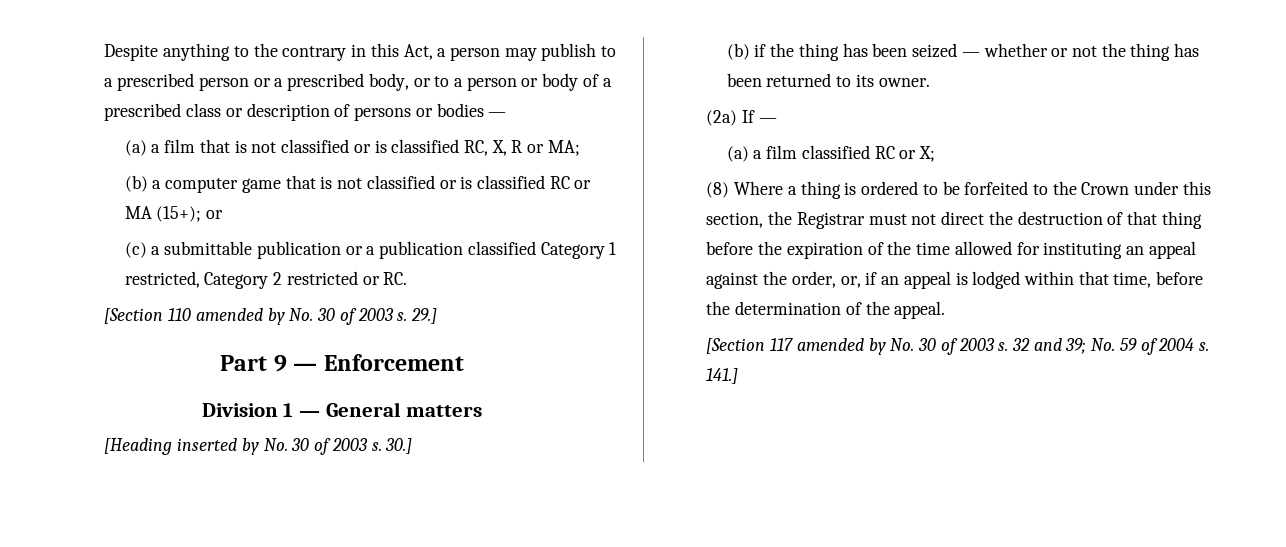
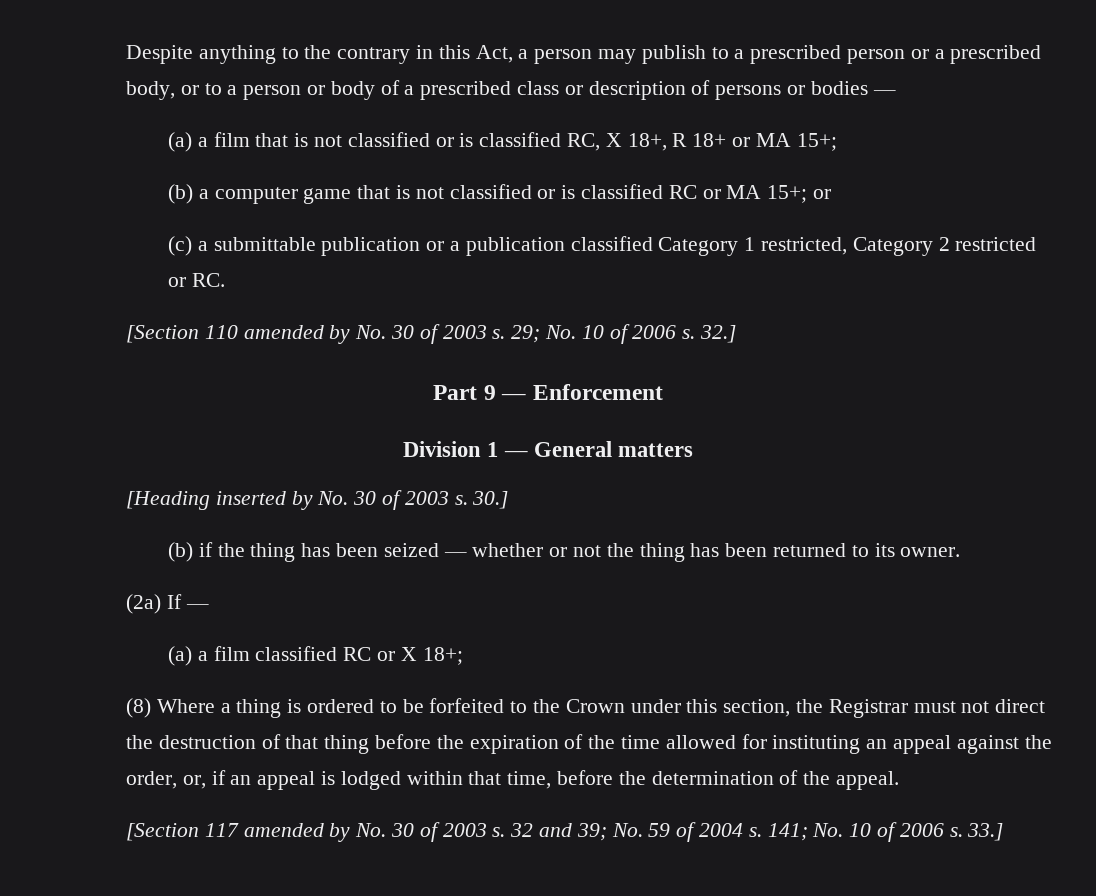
- (a) a film that is not classified or is classified RC, X, R or MA;
+ (a) a film that is not classified or is classified RC, X 18+, R 18+ or MA 15+;
- (b) a computer game that is not classified or is classified RC or MA (15+); or
+ (b) a computer game that is not classified or is classified RC or MA 15+; or
- 29.]
+ 29; No. 10 of 2006 s. 32.]
- (a) a film classified RC or X;
+ (a) a film classified RC or X 18+;
- 141.]
+ 141; No. 10 of 2006 s. 33.]

